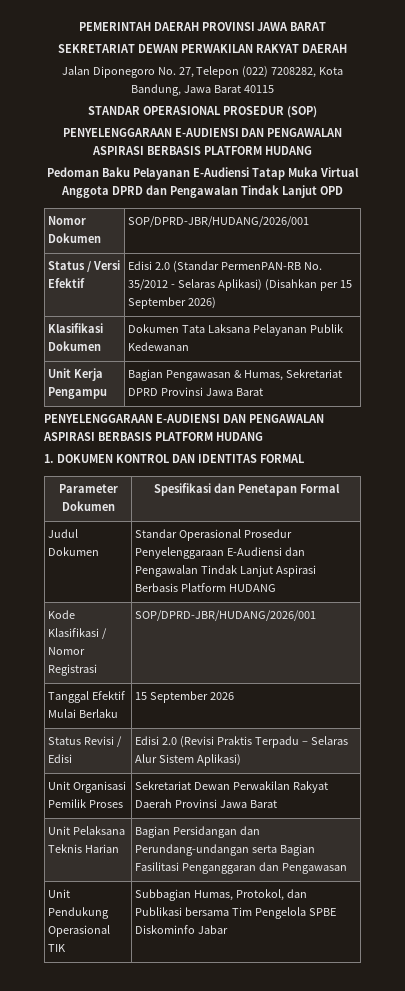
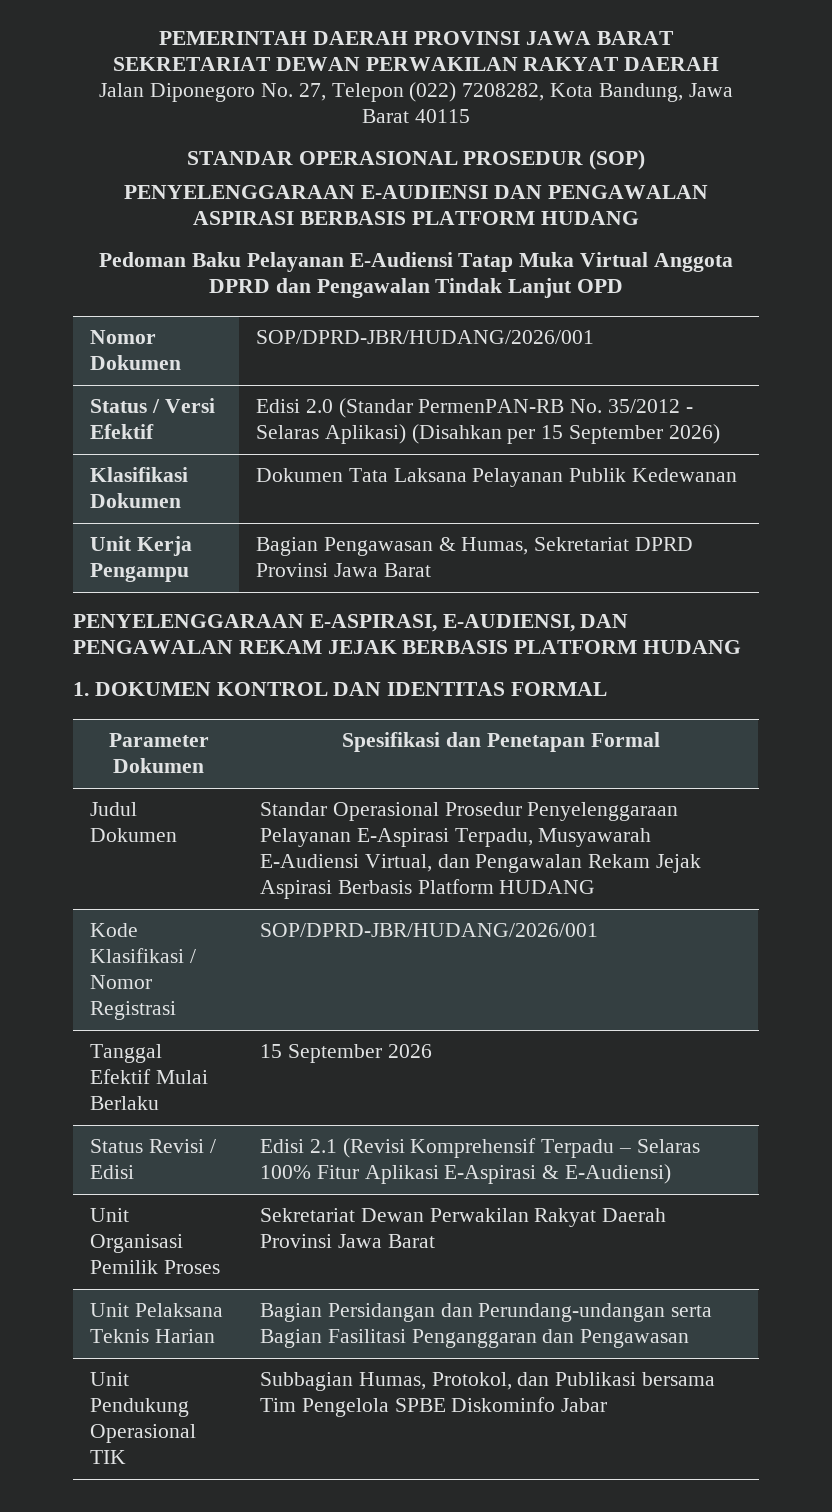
  Unit Kerja Pengampu | Bagian Pengawasan & Humas, Sekretariat DPRD Provinsi Jawa Barat
- PENYELENGGARAAN E-AUDIENSI DAN PENGAWALAN ASPIRASI BERBASIS PLATFORM HUDANG
+ PENYELENGGARAAN E-ASPIRASI, E-AUDIENSI, DAN PENGAWALAN REKAM JEJAK BERBASIS PLATFORM HUDANG
- Judul Dokumen | Standar Operasional Prosedur Penyelenggaraan E-Audiensi dan Pengawalan Tindak Lanjut Aspirasi Berbasis Platform HUDANG
+ Judul Dokumen | Standar Operasional Prosedur Penyelenggaraan Pelayanan E-Aspirasi Terpadu, Musyawarah E-Audiensi Virtual, dan Pengawalan Rekam Jejak Aspirasi Berbasis Platform HUDANG
- Status Revisi / Edisi | Edisi 2.0 (Revisi Praktis Terpadu – Selaras Alur Sistem Aplikasi)
+ Status Revisi / Edisi | Edisi 2.1 (Revisi Komprehensif Terpadu – Selaras 100% Fitur Aplikasi E-Aspirasi & E-Audiensi)

